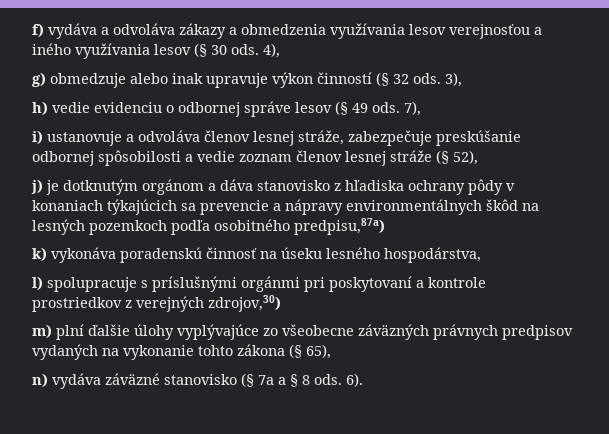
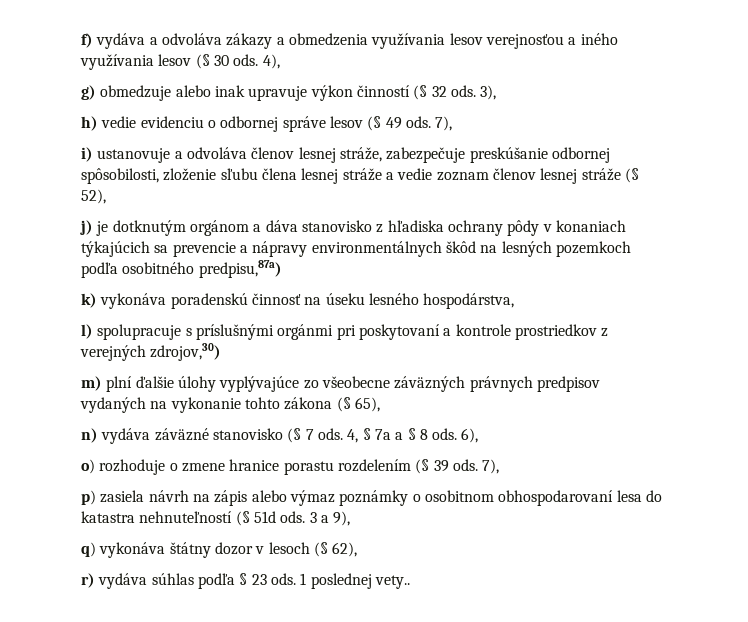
- i) ustanovuje a odvoláva členov lesnej stráže, zabezpečuje preskúšanie odbornej spôsobilosti a vedie zoznam členov lesnej stráže (§ 52),
+ i) ustanovuje a odvoláva členov lesnej stráže, zabezpečuje preskúšanie odbornej spôsobilosti, zloženie sľubu člena lesnej stráže a vedie zoznam členov lesnej stráže (§ 52),
- n) vydáva záväzné stanovisko (§ 7a a § 8 ods.
+ n) vydáva záväzné stanovisko (§ 7 ods. 4, § 7a a § 8 ods.
- 6).
+ 6),
+ o) rozhoduje o zmene hranice porastu rozdelením (§ 39 ods. 7),
+ p) zasiela návrh na zápis alebo výmaz poznámky o osobitnom obhospodarovaní lesa do katastra nehnuteľností (§ 51d ods. 3 a 9),
+ q) vykonáva štátny dozor v lesoch (§ 62),
+ r) vydáva súhlas podľa § 23 ods. 1 poslednej vety..

